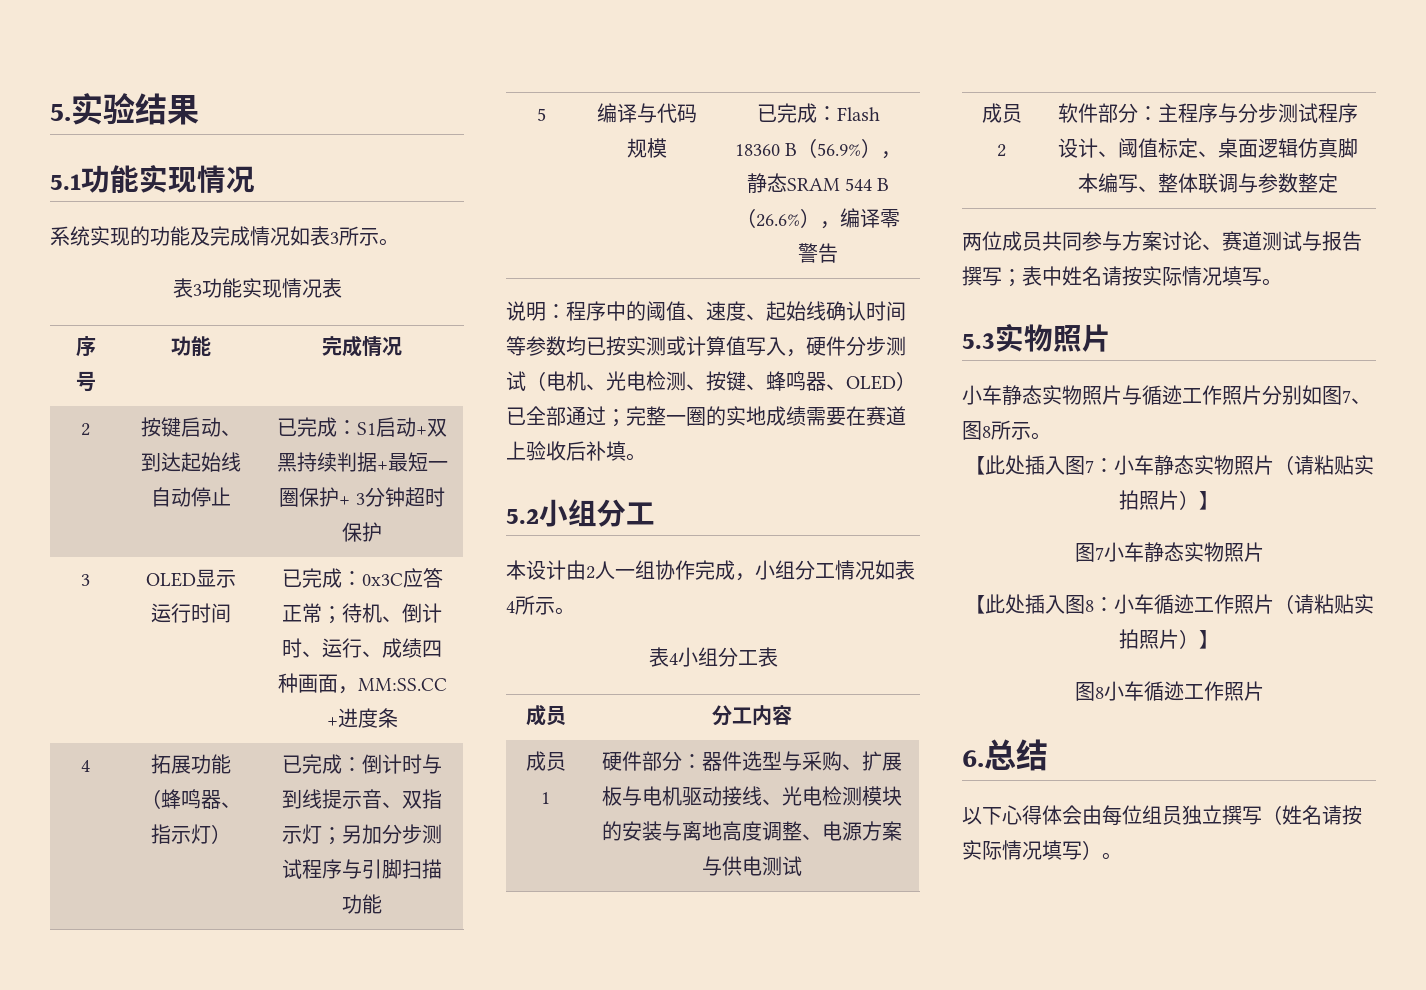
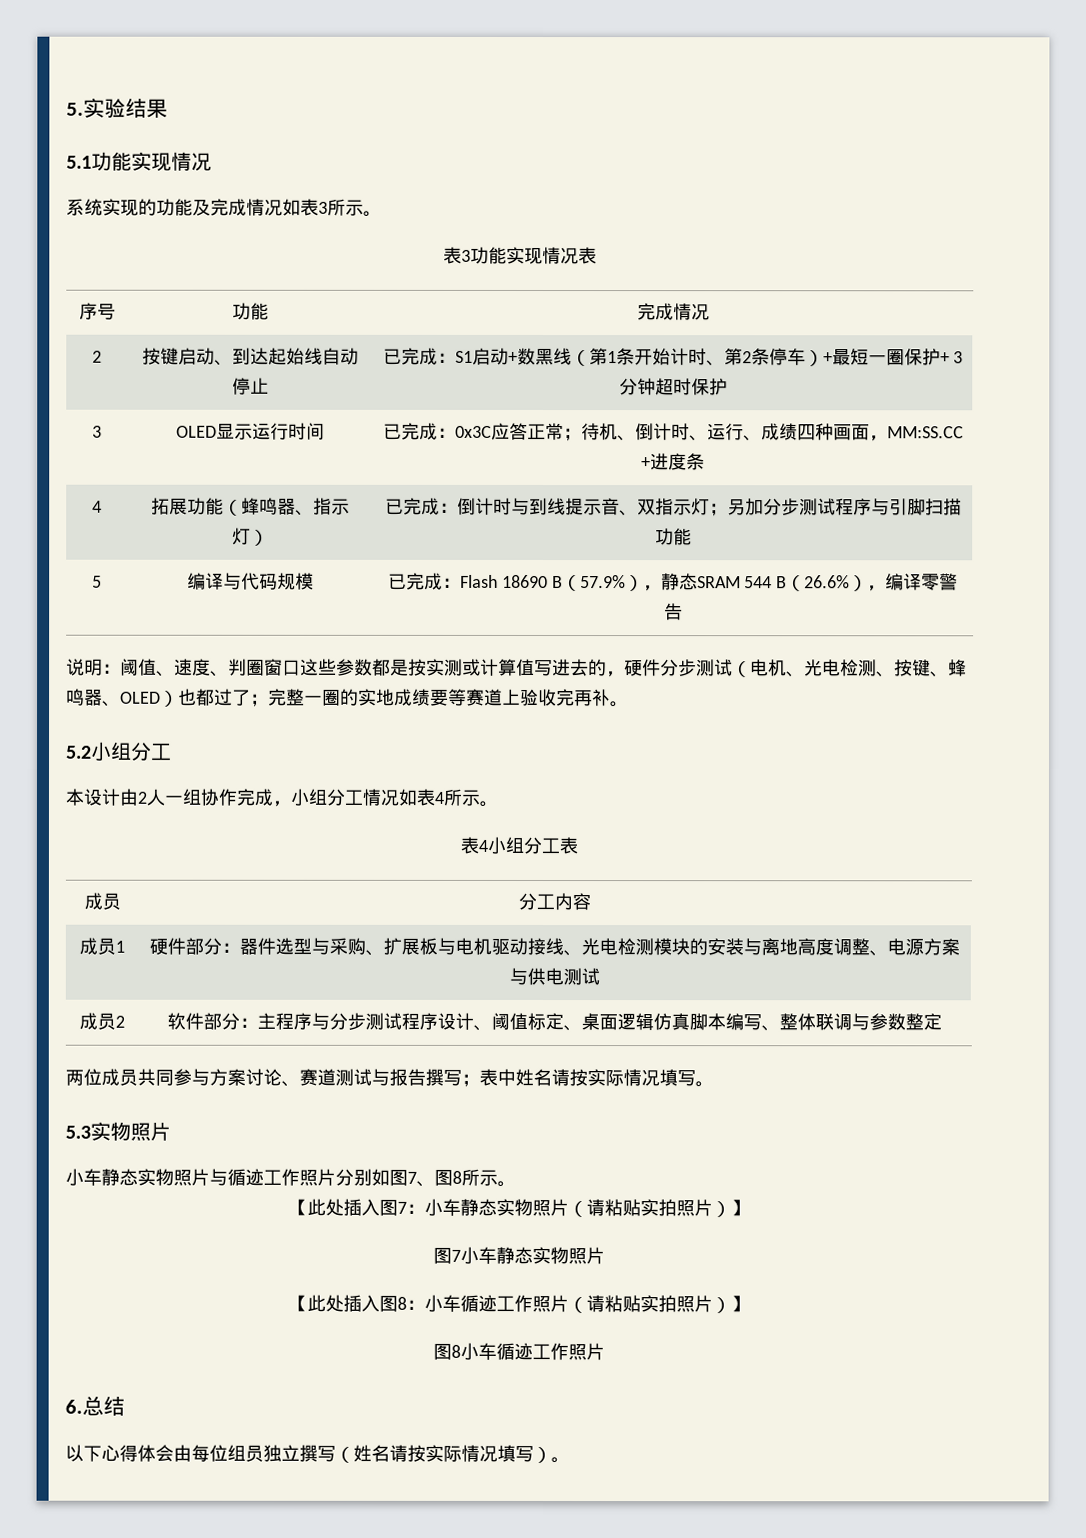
- 2 | 按键启动、到达起始线自动停止 | 已完成：S1启动+双黑持续判据+最短一圈保护+ 3分钟超时保护
+ 2 | 按键启动、到达起始线自动停止 | 已完成：S1启动+数黑线（第1条开始计时、第2条停车）+最短一圈保护+ 3分钟超时保护
- 5 | 编译与代码规模 | 已完成：Flash 18360 B（56.9%），静态SRAM 544 B（26.6%），编译零警告
+ 5 | 编译与代码规模 | 已完成：Flash 18690 B（57.9%），静态SRAM 544 B（26.6%），编译零警告
- 说明：程序中的阈值、速度、起始线确认时间等参数均已按实测或计算值写入，硬件分步测试（电机、光电检测、按键、蜂鸣器、OLED）已全部通过；完整一圈的实地成绩需要在赛道上验收后补填。
+ 说明：阈值、速度、判圈窗口这些参数都是按实测或计算值写进去的，硬件分步测试（电机、光电检测、按键、蜂鸣器、OLED）也都过了；完整一圈的实地成绩要等赛道上验收完再补。

